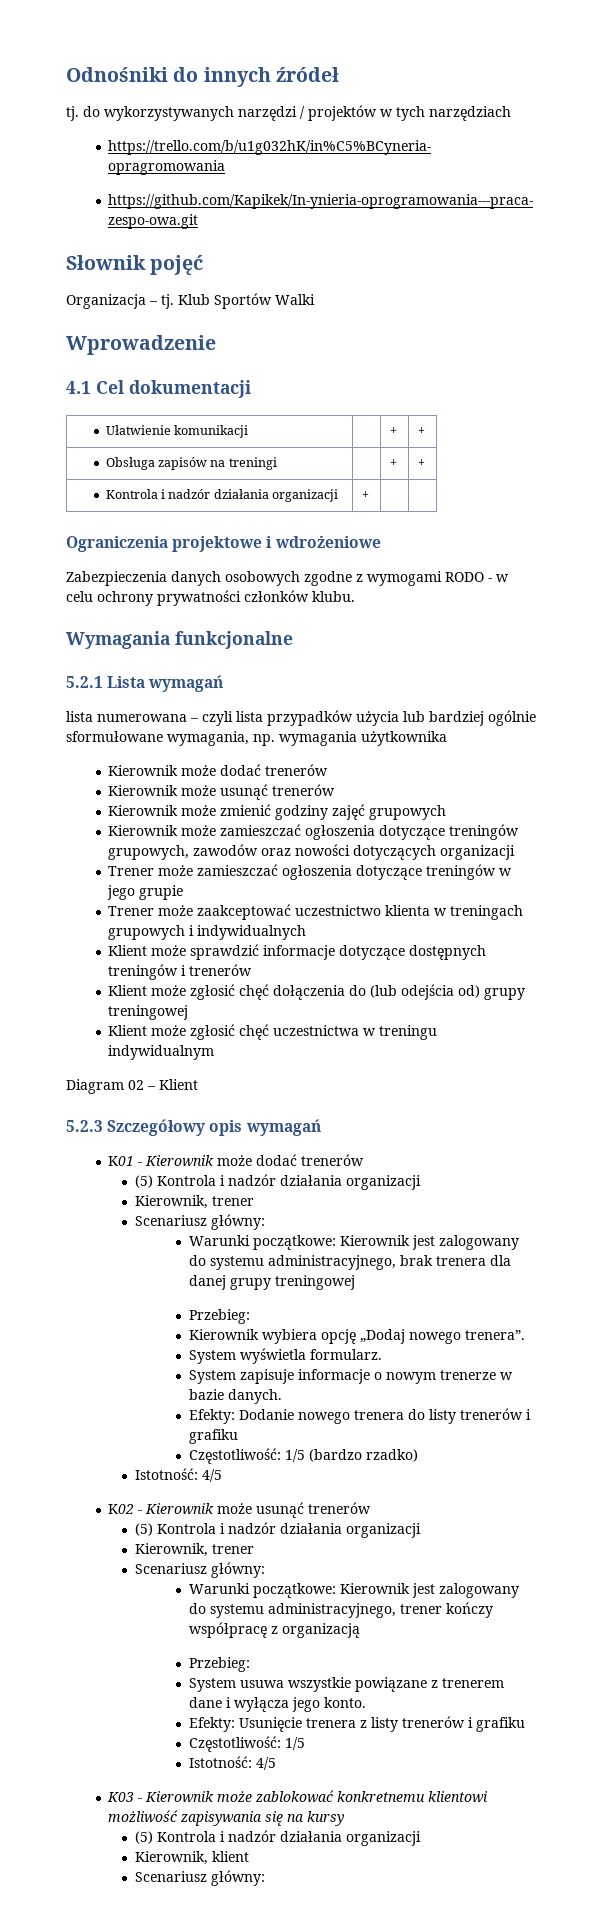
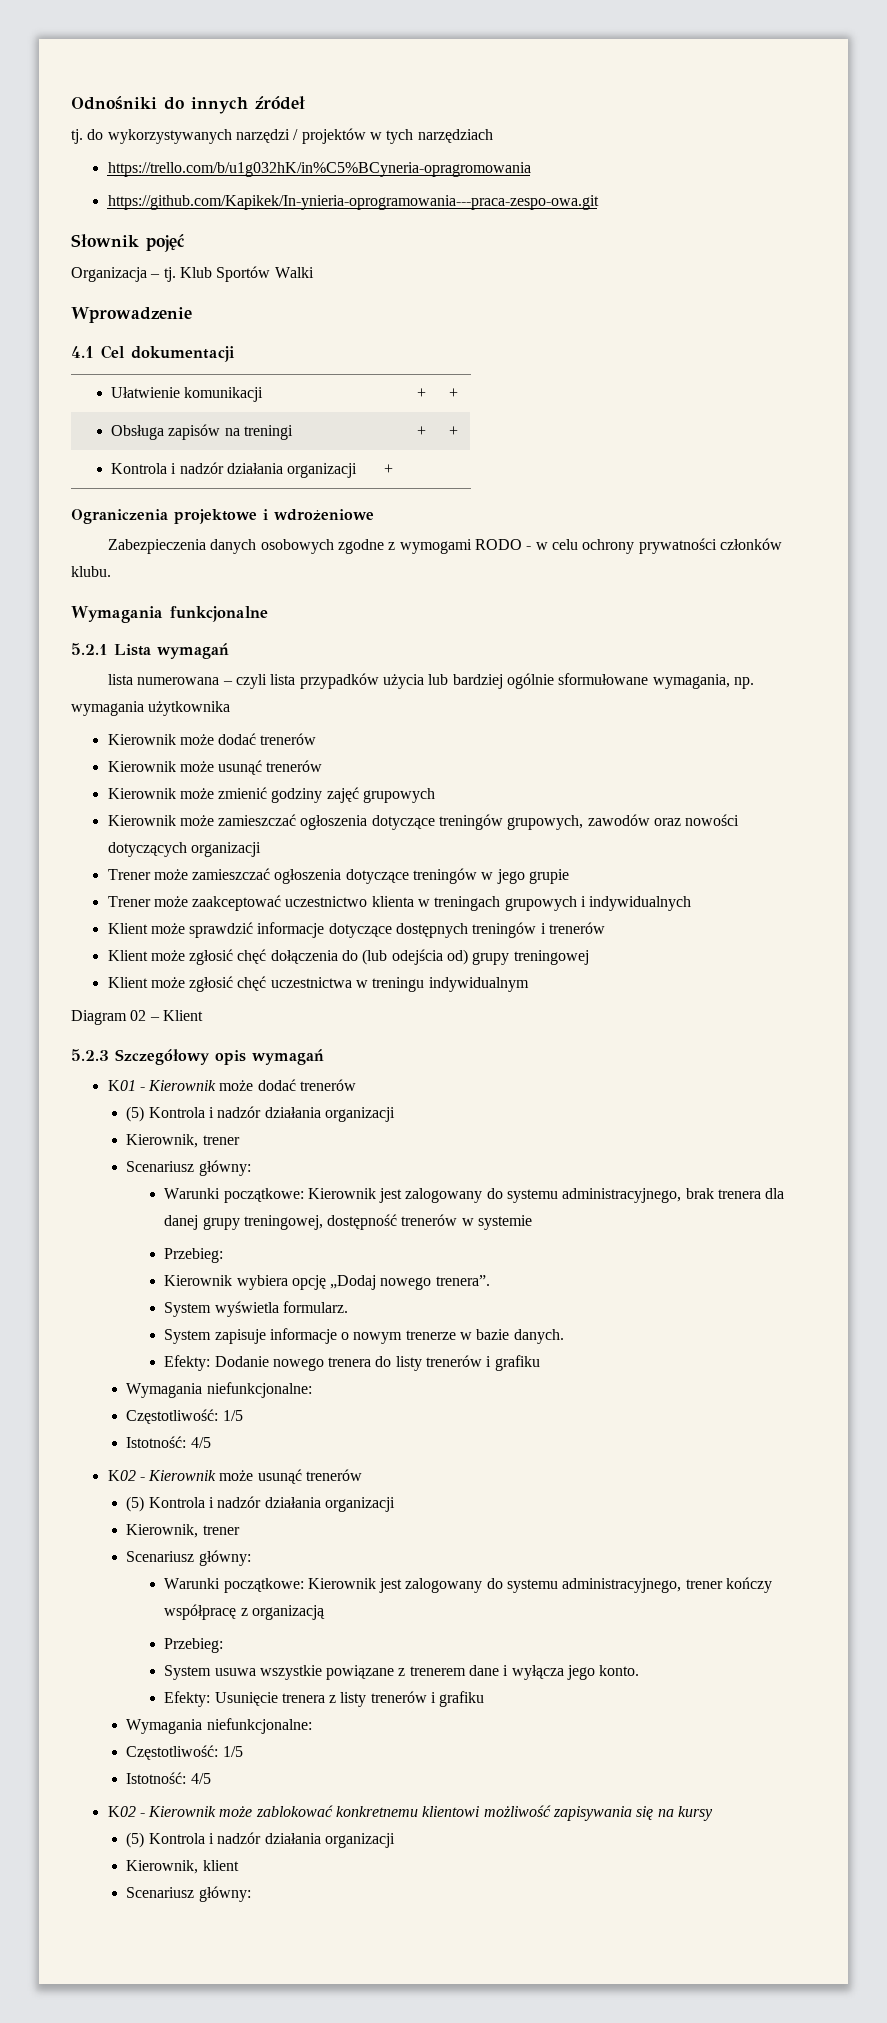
- Warunki początkowe: Kierownik jest zalogowany do systemu administracyjnego, brak trenera dla danej grupy treningowej
+ Warunki początkowe: Kierownik jest zalogowany do systemu administracyjnego, brak trenera dla danej grupy treningowej, dostępność trenerów w systemie
  Efekty: Dodanie nowego trenera do listy trenerów i grafiku
- Częstotliwość: 1/5 (bardzo rzadko)
+ Wymagania niefunkcjonalne:
+ Częstotliwość: 1/5
  Efekty: Usunięcie trenera z listy trenerów i grafiku
+ Wymagania niefunkcjonalne:
  Częstotliwość: 1/5
  Istotność: 4/5
- K03 - Kierownik może zablokować konkretnemu klientowi możliwość zapisywania się na kursy
+ K02 - Kierownik może zablokować konkretnemu klientowi możliwość zapisywania się na kursy

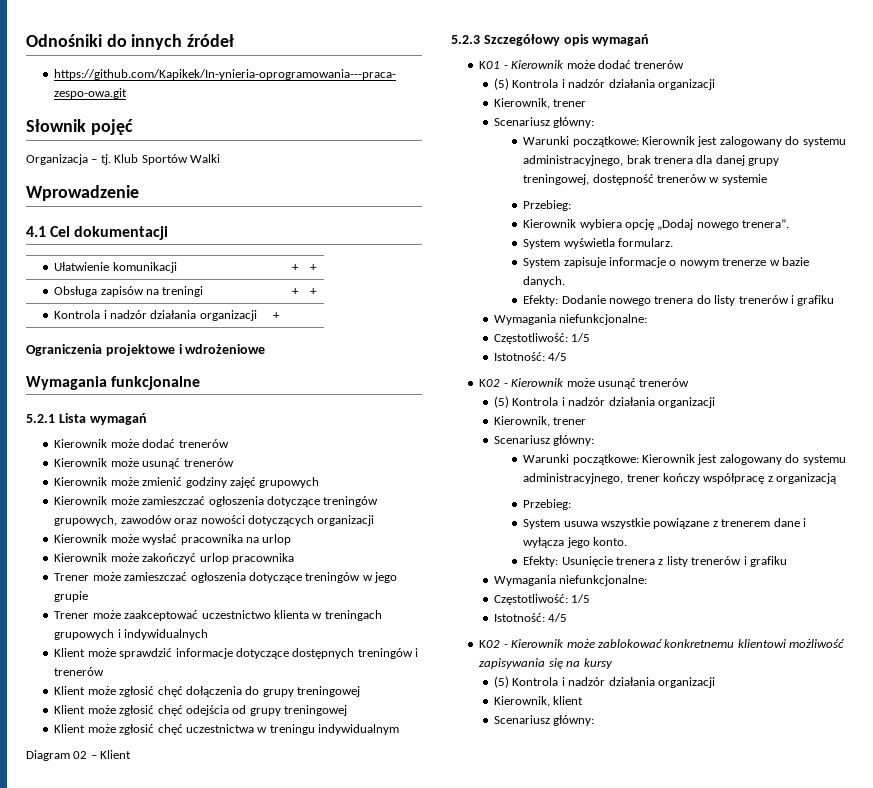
- tj. do wykorzystywanych narzędzi / projektów w tych narzędziach
- https://trello.com/b/u1g032hK/in%C5%BCyneria-opragromowania
- Zabezpieczenia danych osobowych zgodne z wymogami RODO - w celu ochrony prywatności członków klubu.
- lista numerowana – czyli lista przypadków użycia lub bardziej ogólnie sformułowane wymagania, np. wymagania użytkownika
+ Kierownik może wysłać pracownika na urlop
+ Kierownik może zakończyć urlop pracownika
- Klient może zgłosić chęć dołączenia do (lub odejścia od) grupy treningowej
+ Klient może zgłosić chęć dołączenia do grupy treningowej
+ Klient może zgłosić chęć odejścia od grupy treningowej

